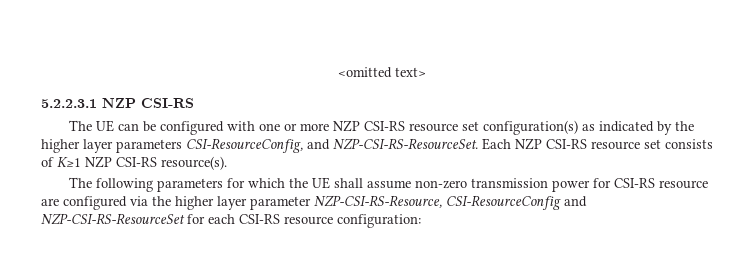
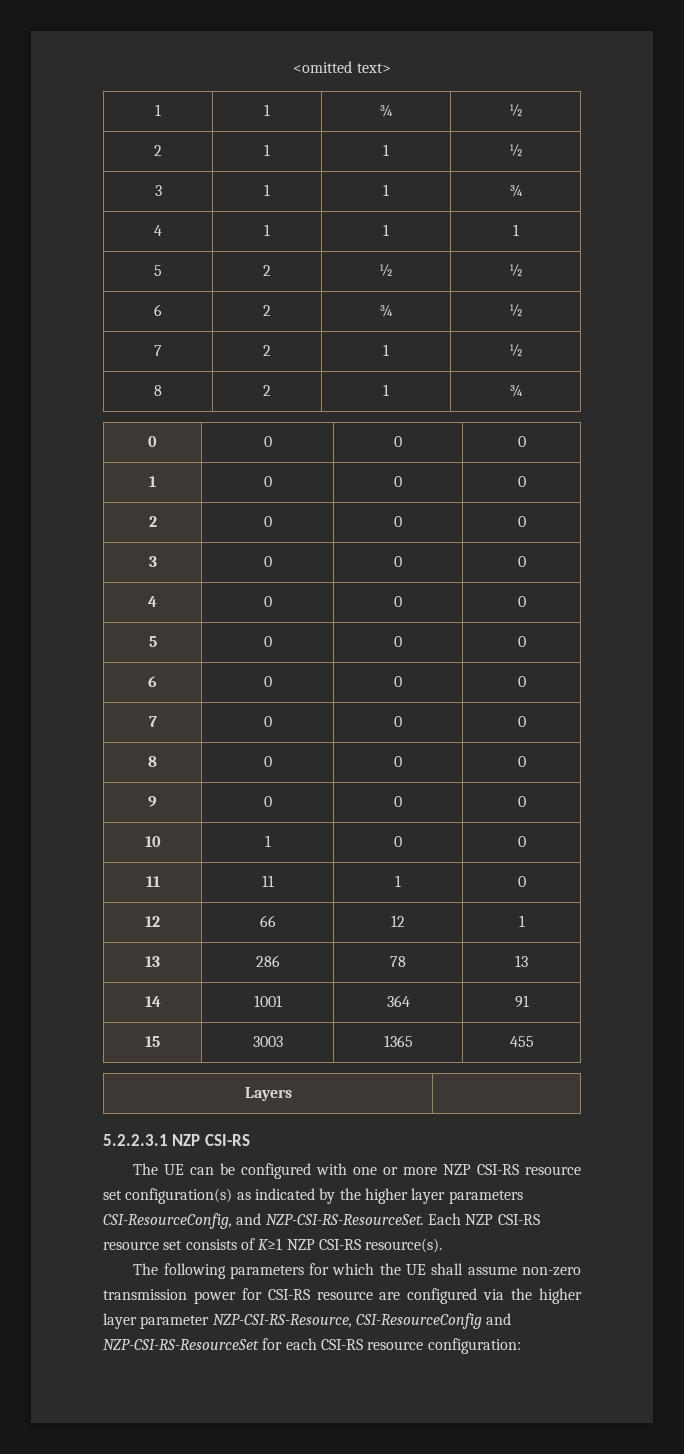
+ 1 | 1 | ¾ | ½
+ 2 | 1 | 1 | ½
+ 3 | 1 | 1 | ¾
+ 4 | 1 | 1 | 1
+ 5 | 2 | ½ | ½
+ 6 | 2 | ¾ | ½
+ 7 | 2 | 1 | ½
+ 8 | 2 | 1 | ¾
+ 0 | 0 | 0 | 0
+ 1 | 0 | 0 | 0
+ 2 | 0 | 0 | 0
+ 3 | 0 | 0 | 0
+ 4 | 0 | 0 | 0
+ 5 | 0 | 0 | 0
+ 6 | 0 | 0 | 0
+ 7 | 0 | 0 | 0
+ 8 | 0 | 0 | 0
+ 9 | 0 | 0 | 0
+ 10 | 1 | 0 | 0
+ 11 | 11 | 1 | 0
+ 12 | 66 | 12 | 1
+ 13 | 286 | 78 | 13
+ 14 | 1001 | 364 | 91
+ 15 | 3003 | 1365 | 455
+ Layers |

